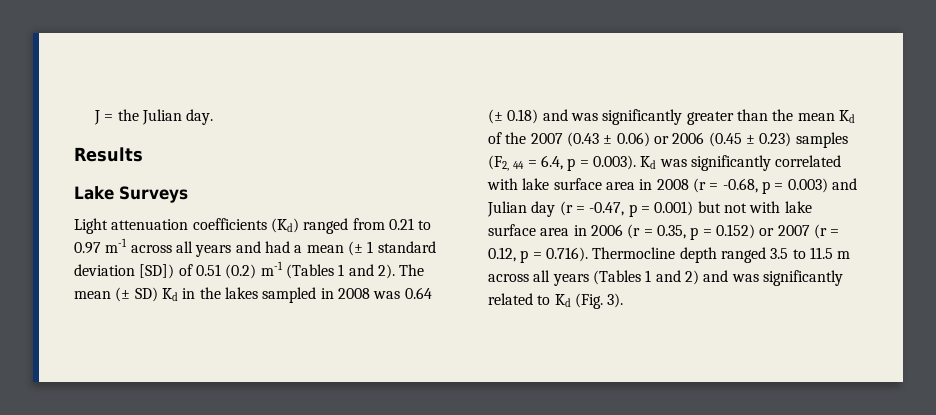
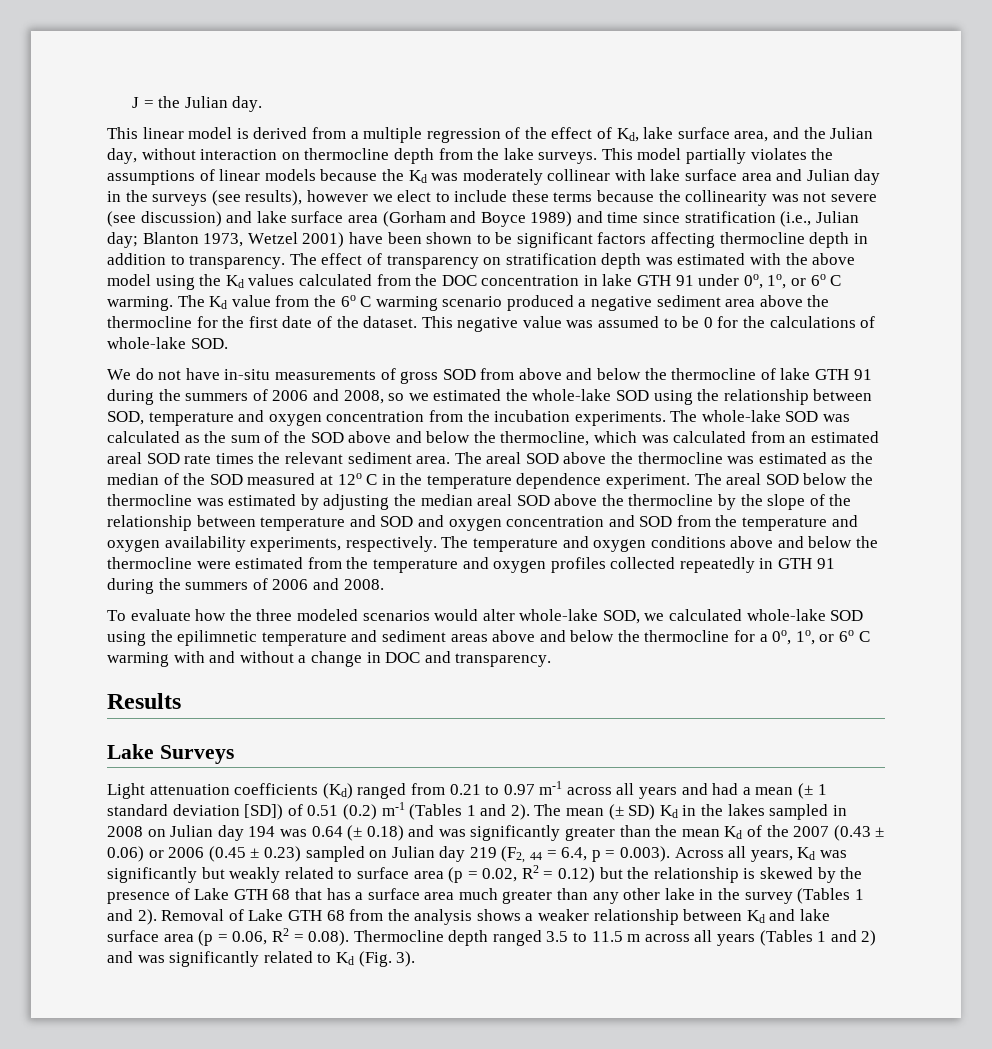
+ This linear model is derived from a multiple regression of the effect of Kd, lake surface area, and the Julian day, without interaction on thermocline depth from the lake surveys. This model partially violates the assumptions of linear models because the Kd was moderately collinear with lake surface area and Julian day in the surveys (see results), however we elect to include these terms because the collinearity was not severe (see discussion) and lake surface area (Gorham and Boyce 1989) and time since stratification (i.e., Julian day; Blanton 1973, Wetzel 2001) have been shown to be significant factors affecting thermocline depth in addition to transparency. The effect of transparency on stratification depth was estimated with the above model using the Kd values calculated from the DOC concentration in lake GTH 91 under 0o, 1o, or 6o C warming. The Kd value from the 6o C warming scenario produced a negative sediment area above the thermocline for the first date of the dataset. This negative value was assumed to be 0 for the calculations of whole-lake SOD.
+ We do not have in-situ measurements of gross SOD from above and below the thermocline of lake GTH 91 during the summers of 2006 and 2008, so we estimated the whole-lake SOD using the relationship between SOD, temperature and oxygen concentration from the incubation experiments. The whole-lake SOD was calculated as the sum of the SOD above and below the thermocline, which was calculated from an estimated areal SOD rate times the relevant sediment area. The areal SOD above the thermocline was estimated as the median of the SOD measured at 12o C in the temperature dependence experiment. The areal SOD below the thermocline was estimated by adjusting the median areal SOD above the thermocline by the slope of the relationship between temperature and SOD and oxygen concentration and SOD from the temperature and oxygen availability experiments, respectively. The temperature and oxygen conditions above and below the thermocline were estimated from the temperature and oxygen profiles collected repeatedly in GTH 91 during the summers of 2006 and 2008.
+ To evaluate how the three modeled scenarios would alter whole-lake SOD, we calculated whole-lake SOD using the epilimnetic temperature and sediment areas above and below the thermocline for a 0o, 1o, or 6o C warming with and without a change in DOC and transparency.
- The mean (± SD) Kd in the lakes sampled in 2008 was 0.64 (± 0.18) and was significantly greater than the mean Kd of the 2007 (0.43 ± 0.06) or 2006 (0.45 ± 0.23) samples (F2, 44 = 6.4, p = 0.003). Kd was significantly correlated with lake surface area in 2008 (r = -0.68, p = 0.003) and Julian day (r = -0.47, p = 0.001) but not with lake surface area in 2006 (r = 0.35, p = 0.152) or 2007 (r = 0.12, p = 0.716). Thermocline depth ranged 3.5 to 11.5 m across all years (Tables 1 and 2) and was significantly related to Kd (Fig. 3).
+ The mean (± SD) Kd in the lakes sampled in 2008 on Julian day 194 was 0.64 (± 0.18) and was significantly greater than the mean Kd of the 2007 (0.43 ± 0.06) or 2006 (0.45 ± 0.23) sampled on Julian day 219 (F2, 44 = 6.4, p = 0.003). Across all years, Kd was significantly but weakly related to surface area (p = 0.02, R2 = 0.12) but the relationship is skewed by the presence of Lake GTH 68 that has a surface area much greater than any other lake in the survey (Tables 1 and 2). Removal of Lake GTH 68 from the analysis shows a weaker relationship between Kd and lake surface area (p = 0.06, R2 = 0.08). Thermocline depth ranged 3.5 to 11.5 m across all years (Tables 1 and 2) and was significantly related to Kd (Fig. 3).

